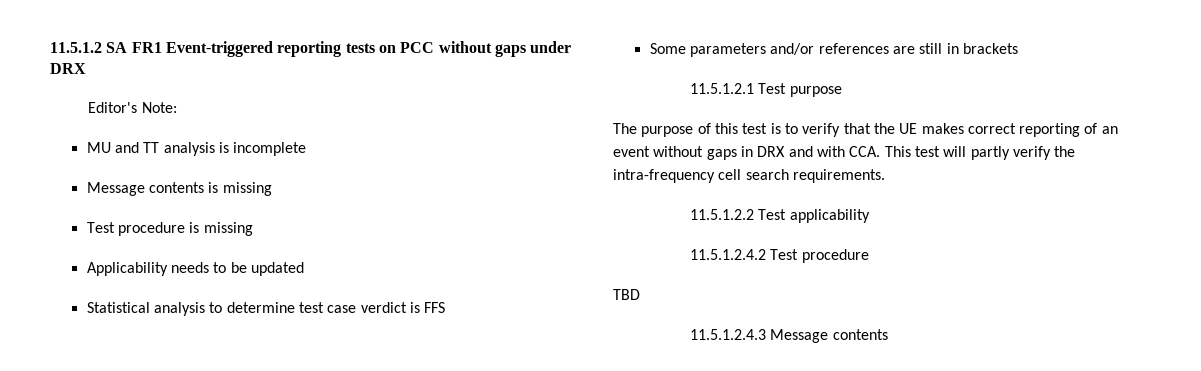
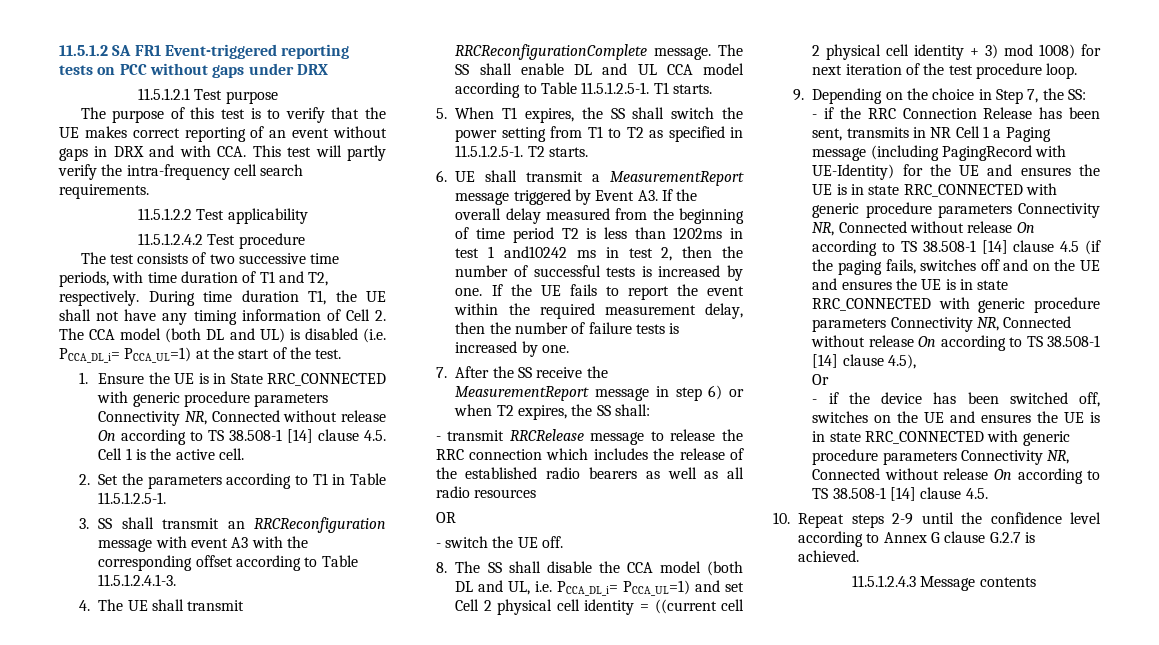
- Editor's Note:
- MU and TT analysis is incomplete
- Message contents is missing
- Test procedure is missing
- Applicability needs to be updated
- Statistical analysis to determine test case verdict is FFS
- Some parameters and/or references are still in brackets
- TBD
+ The test consists of two successive time periods, with time duration of T1 and T2, respectively. During time duration T1, the UE shall not have any timing information of Cell 2. The CCA model (both DL and UL) is disabled (i.e. PCCA_DL_i= PCCA_UL=1) at the start of the test.
+ 1. Ensure the UE is in State RRC_CONNECTED with generic procedure parameters Connectivity NR, Connected without release On according to TS 38.508-1 [14] clause 4.5. Cell 1 is the active cell.
+ 2. Set the parameters according to T1 in Table 11.5.1.2.5-1.
+ 3. SS shall transmit an RRCReconfiguration message with event A3 with the corresponding offset according to Table 11.5.1.2.4.1-3.
+ 4. The UE shall transmit RRCReconfigurationComplete message. The SS shall enable DL and UL CCA model according to Table 11.5.1.2.5-1. T1 starts.
+ 5. When T1 expires, the SS shall switch the power setting from T1 to T2 as specified in 11.5.1.2.5-1. T2 starts.
+ 6. UE shall transmit a MeasurementReport message triggered by Event A3. If the overall delay measured from the beginning of time period T2 is less than 1202ms in test 1 and10242 ms in test 2, then the number of successful tests is increased by one. If the UE fails to report the event within the required measurement delay, then the number of failure tests is increased by one.
+ 7. After the SS receive the MeasurementReport message in step 6) or when T2 expires, the SS shall:
+ - transmit RRCRelease message to release the RRC connection which includes the release of the established radio bearers as well as all radio resources
+ OR
+ - switch the UE off.
+ 8. The SS shall disable the CCA model (both DL and UL, i.e. PCCA_DL_i= PCCA_UL=1) and set Cell 2 physical cell identity = ((current cell 2 physical cell identity + 3) mod 1008) for next iteration of the test procedure loop.
+ 9. Depending on the choice in Step 7, the SS:
+ - if the RRC Connection Release has been sent, transmits in NR Cell 1 a Paging message (including PagingRecord with UE-Identity) for the UE and ensures the UE is in state RRC_CONNECTED with generic procedure parameters Connectivity NR, Connected without release On according to TS 38.508-1 [14] clause 4.5 (if the paging fails, switches off and on the UE and ensures the UE is in state RRC_CONNECTED with generic procedure parameters Connectivity NR, Connected without release On according to TS 38.508-1 [14] clause 4.5),
+ Or
+ - if the device has been switched off, switches on the UE and ensures the UE is in state RRC_CONNECTED with generic procedure parameters Connectivity NR, Connected without release On according to TS 38.508-1 [14] clause 4.5.
+ 10. Repeat steps 2-9 until the confidence level according to Annex G clause G.2.7 is achieved.

